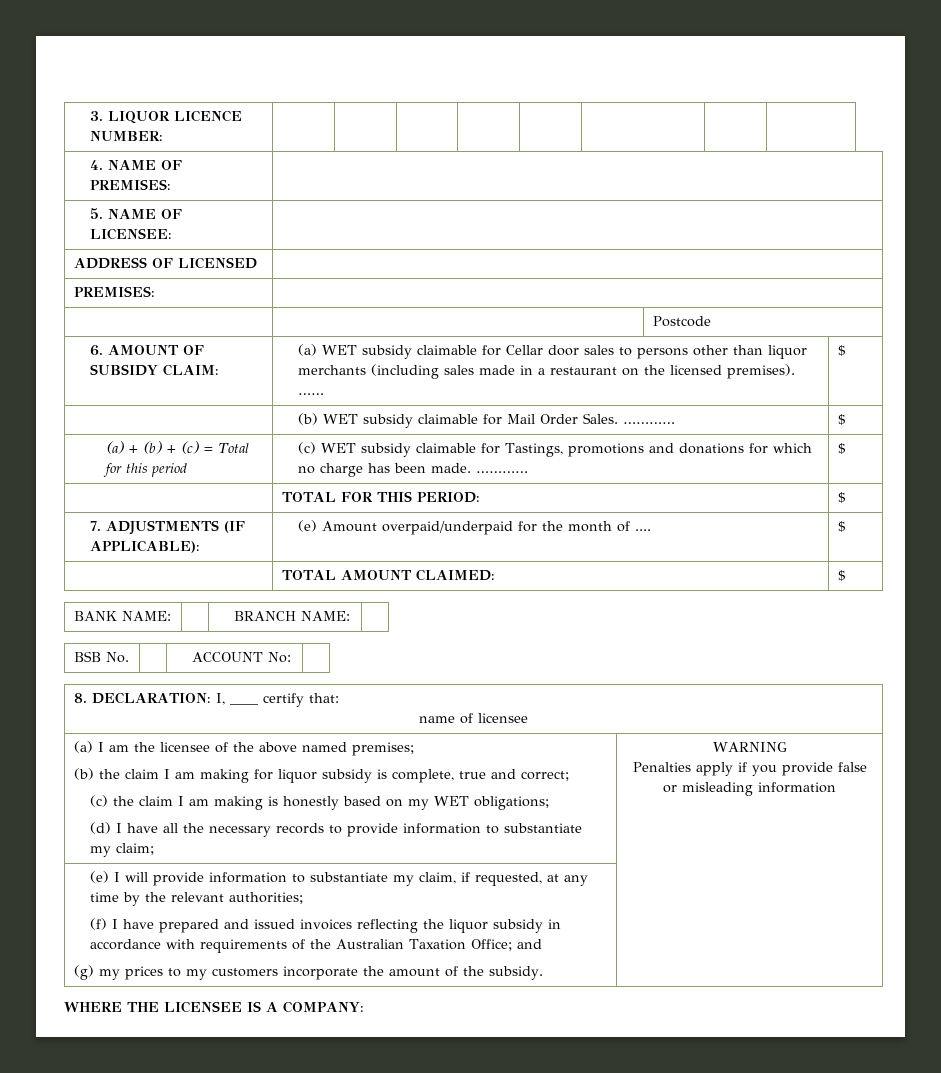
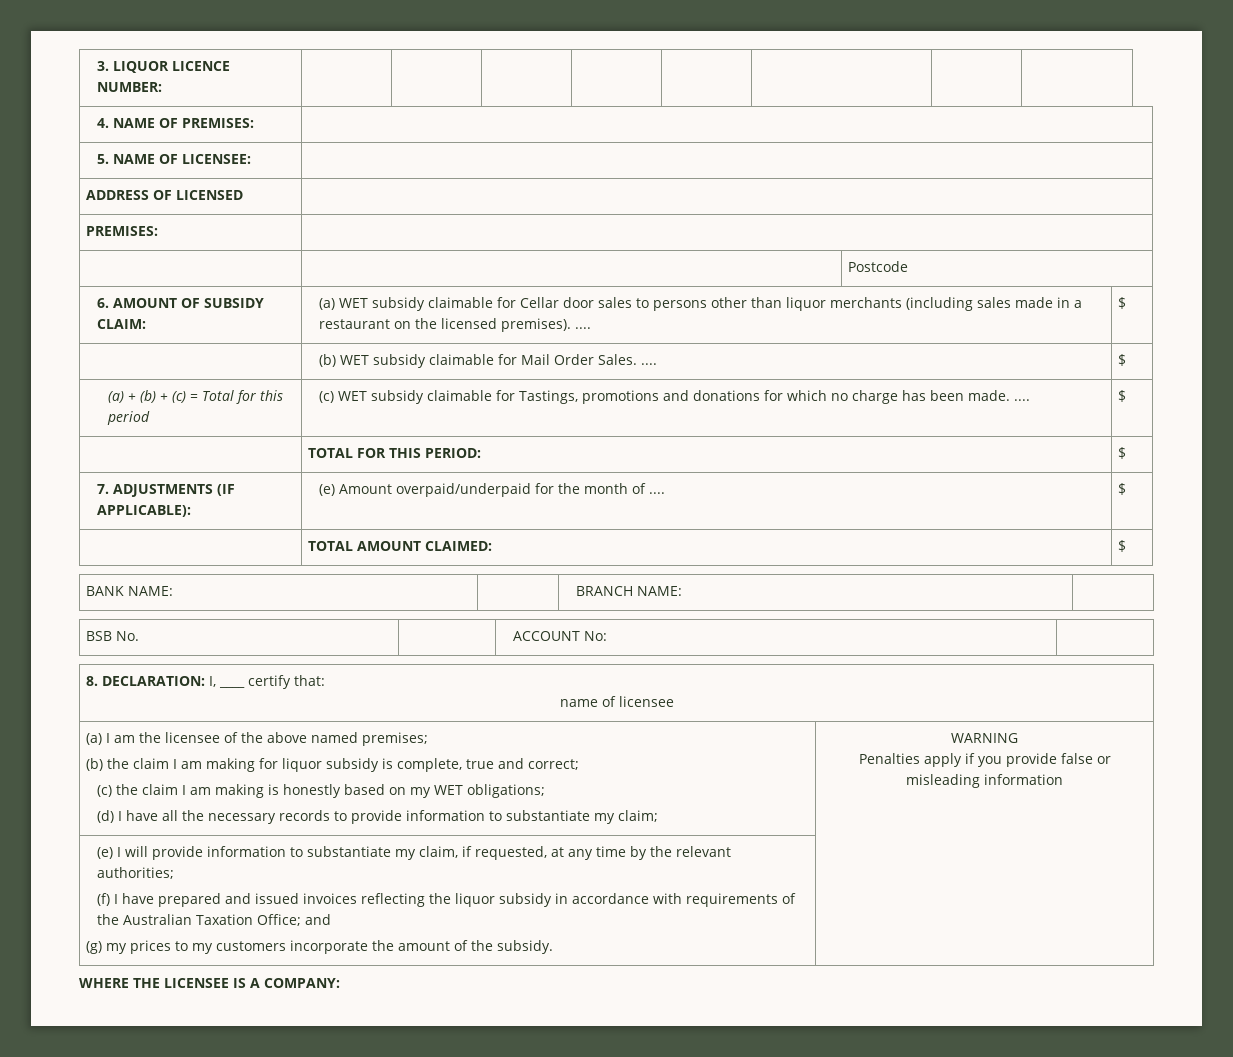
- 6. AMOUNT OF SUBSIDY CLAIM: | (a) WET subsidy claimable for Cellar door sales to persons other than liquor merchants (including sales made in a restaurant on the licensed premises). …… | $
+ 6. AMOUNT OF SUBSIDY CLAIM: | (a) WET subsidy claimable for Cellar door sales to persons other than liquor merchants (including sales made in a restaurant on the licensed premises). .... | $
- | (b) WET subsidy claimable for Mail Order Sales. ………… | $
+ | (b) WET subsidy claimable for Mail Order Sales. .... | $
- (a) + (b) + (c) = Total for this period | (c) WET subsidy claimable for Tastings, promotions and donations for which no charge has been made. ………… | $
+ (a) + (b) + (c) = Total for this period | (c) WET subsidy claimable for Tastings, promotions and donations for which no charge has been made. .... | $

